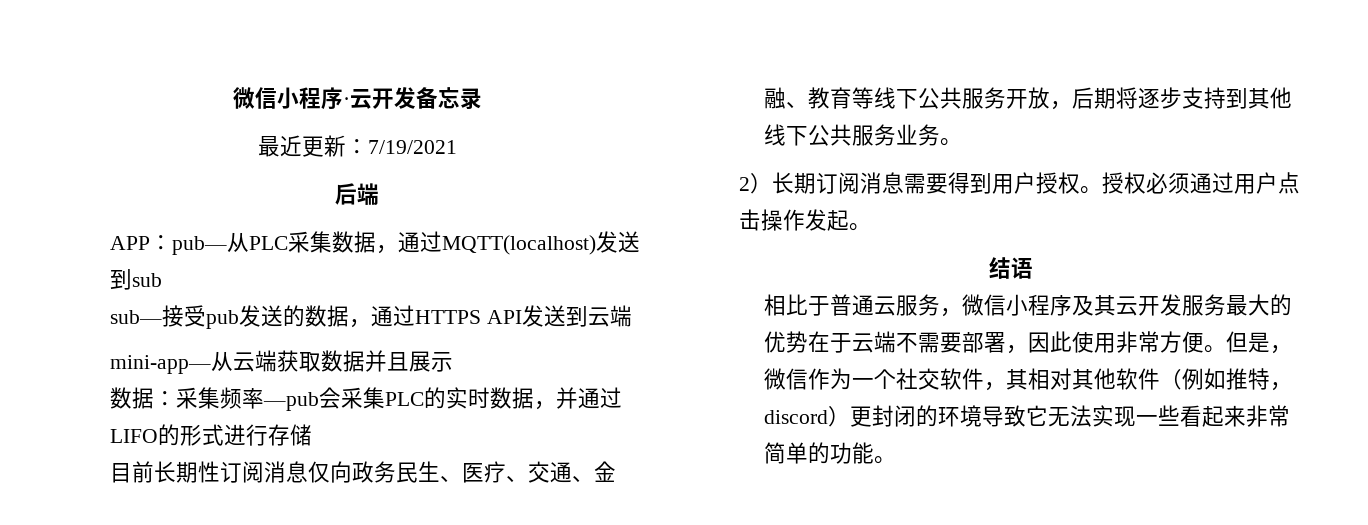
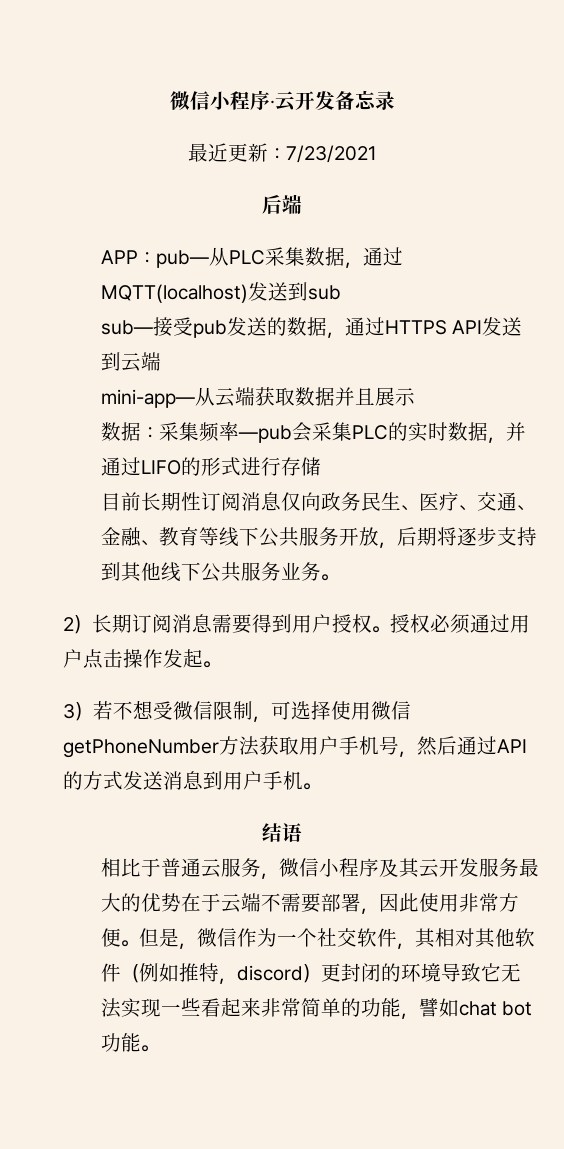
- 最近更新：7/19/2021
+ 最近更新：7/23/2021
+ 3）若不想受微信限制，可选择使用微信getPhoneNumber方法获取用户手机号，然后通过API的方式发送消息到用户手机。
- 但是，微信作为一个社交软件，其相对其他软件（例如推特，discord）更封闭的环境导致它无法实现一些看起来非常简单的功能。
+ 但是，微信作为一个社交软件，其相对其他软件（例如推特，discord）更封闭的环境导致它无法实现一些看起来非常简单的功能，譬如chat bot功能。

